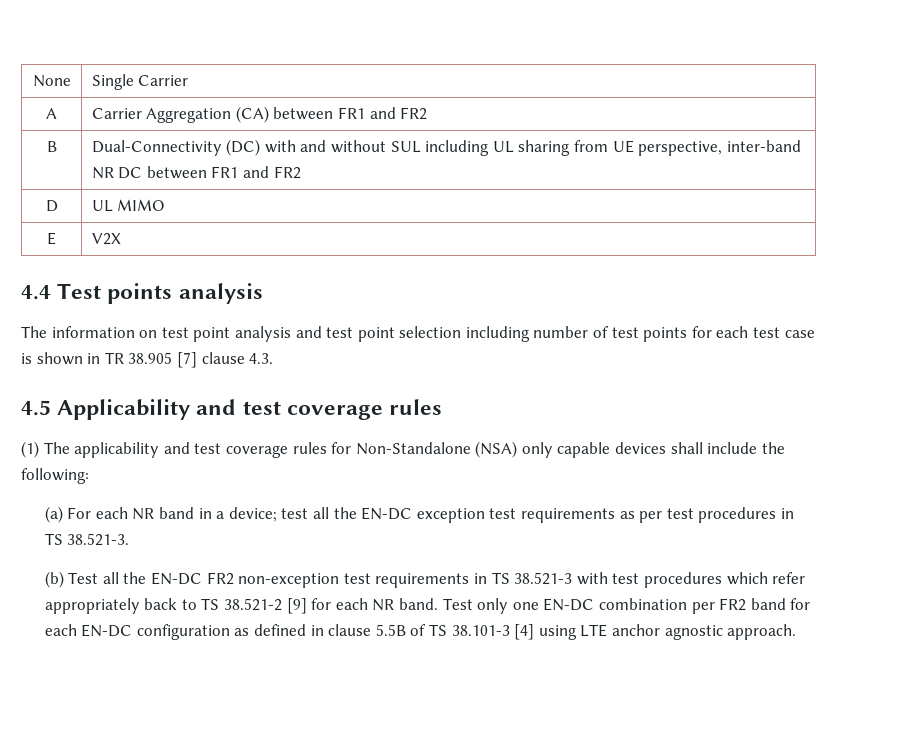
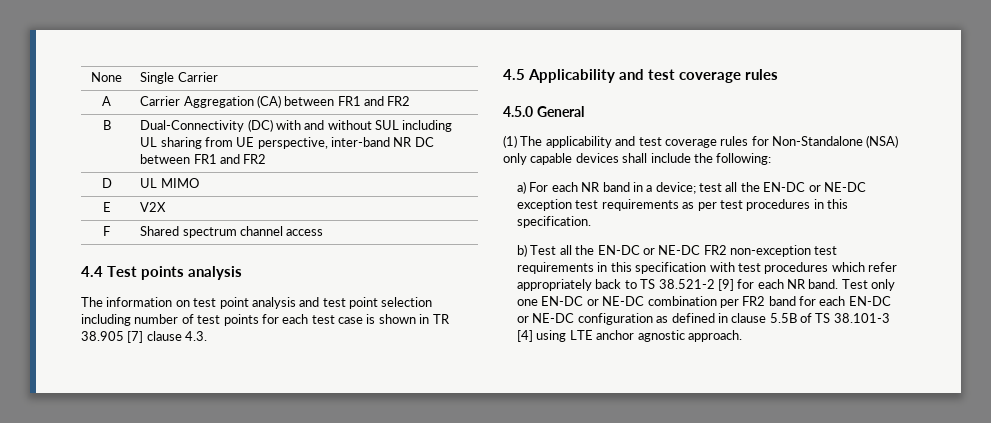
+ F | Shared spectrum channel access
+ 4.5.0 General
- (a) For each NR band in a device; test all the EN-DC exception test requirements as per test procedures in TS 38.521-3.
- (b) Test all the EN-DC FR2 non-exception test requirements in TS 38.521-3 with test procedures which refer appropriately back to TS 38.521-2 [9] for each NR band.
+ a) For each NR band in a device; test all the EN-DC or NE-DC exception test requirements as per test procedures in this specification.
+ b) Test all the EN-DC or NE-DC FR2 non-exception test requirements in this specification with test procedures which refer appropriately back to TS 38.521-2 [9] for each NR band.
- Test only one EN-DC combination per FR2 band for each EN-DC configuration as defined in clause 5.5B of TS 38.101-3 [4] using LTE anchor agnostic approach.
+ Test only one EN-DC or NE-DC combination per FR2 band for each EN-DC or NE-DC configuration as defined in clause 5.5B of TS 38.101-3 [4] using LTE anchor agnostic approach.

